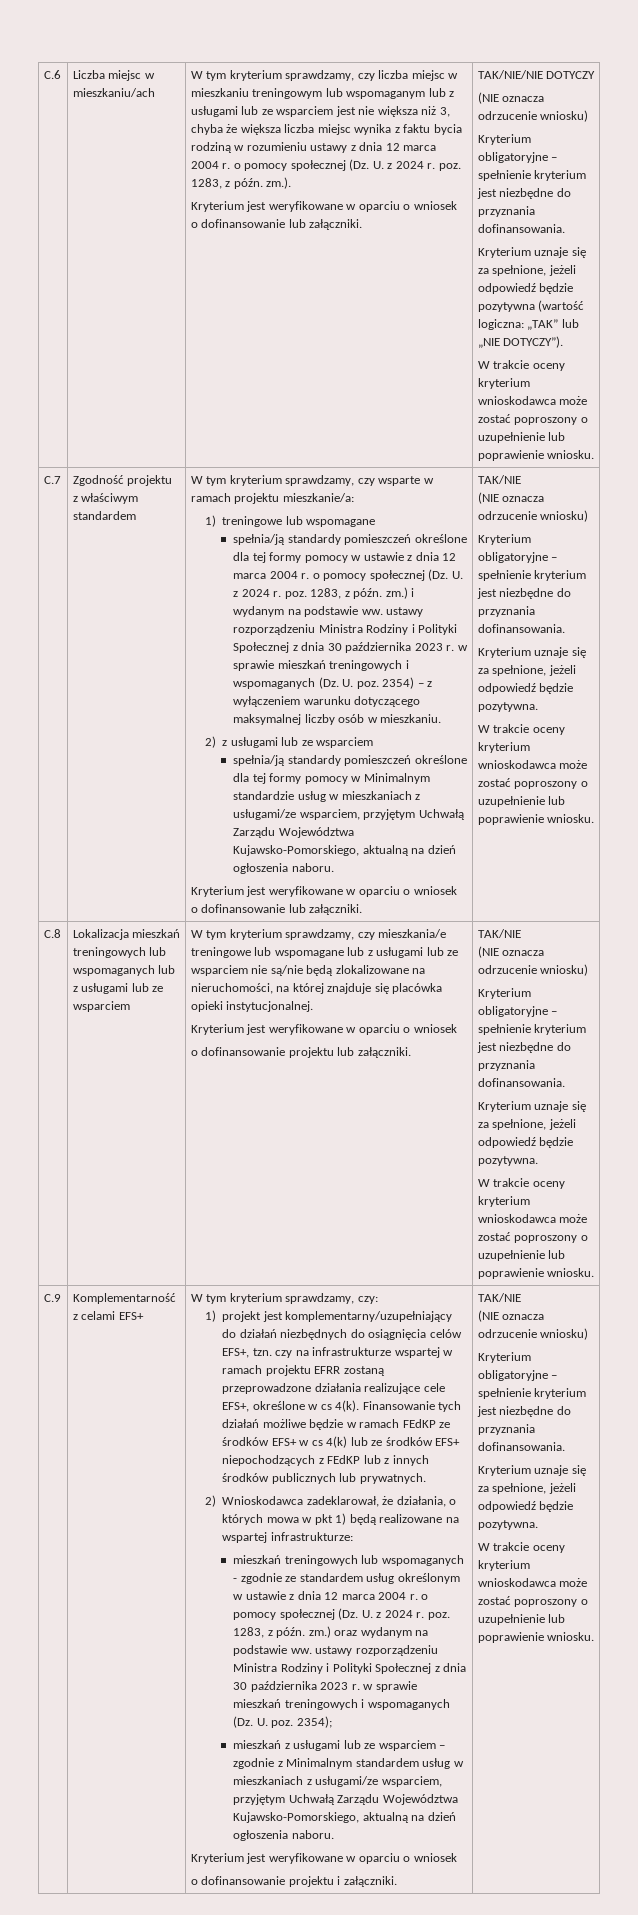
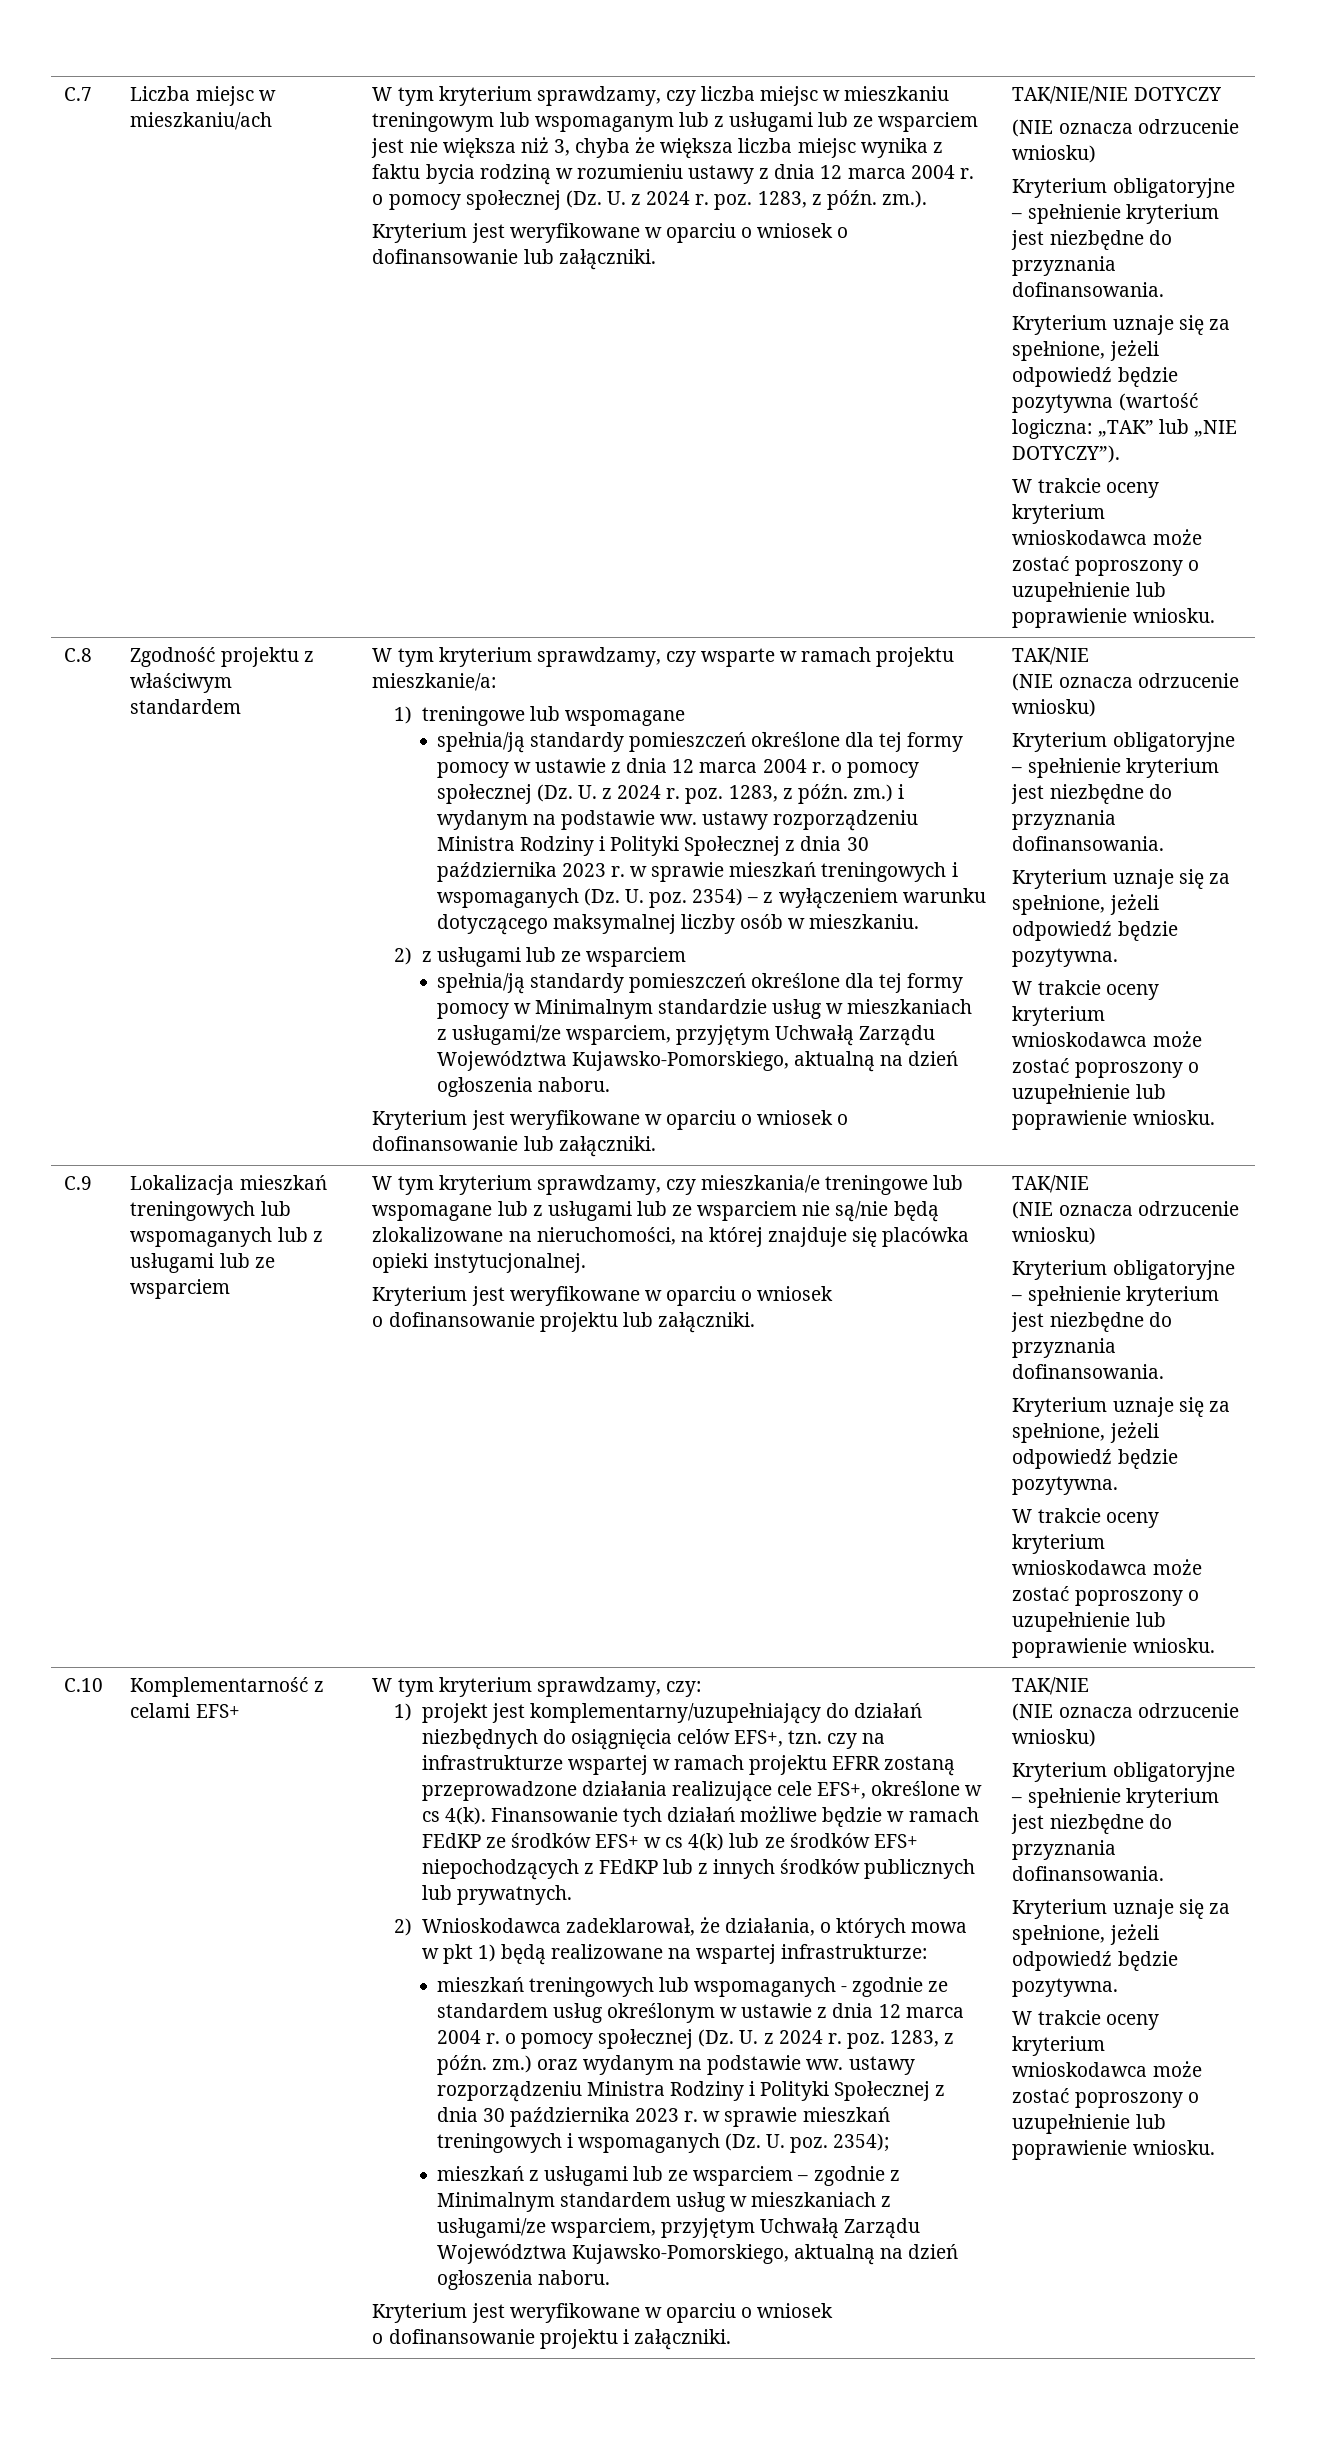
- C.6
+ C.7
- C.7
+ C.8
- C.8
+ C.9
- C.9
+ C.10

